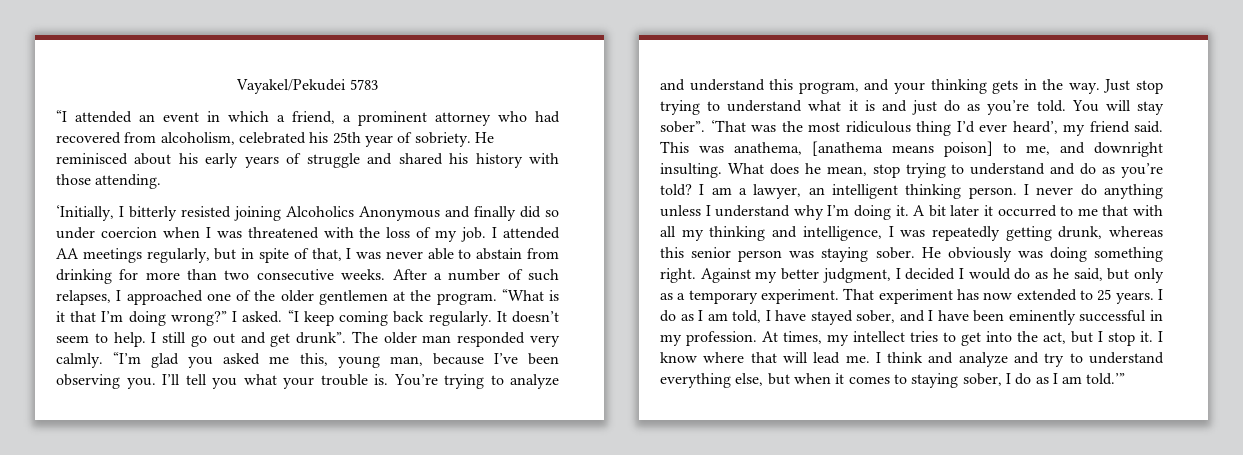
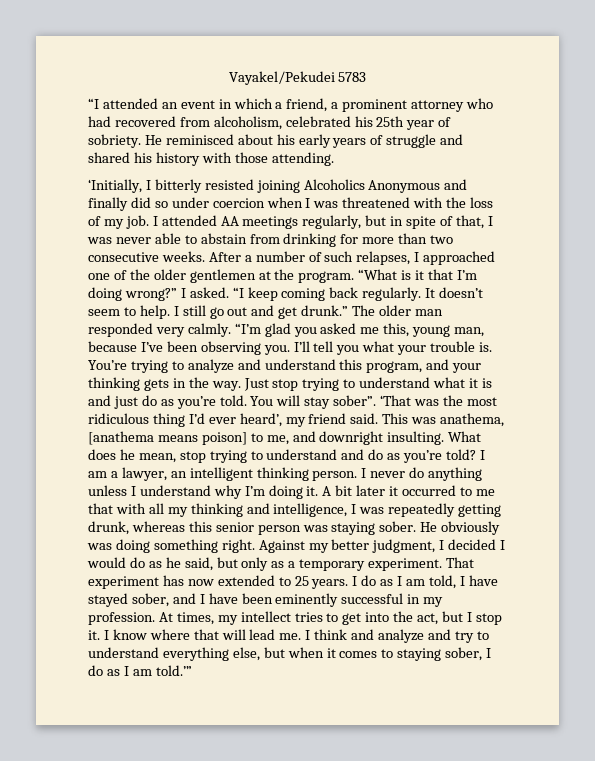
- I still go out and get drunk”.
+ I still go out and get drunk.”

